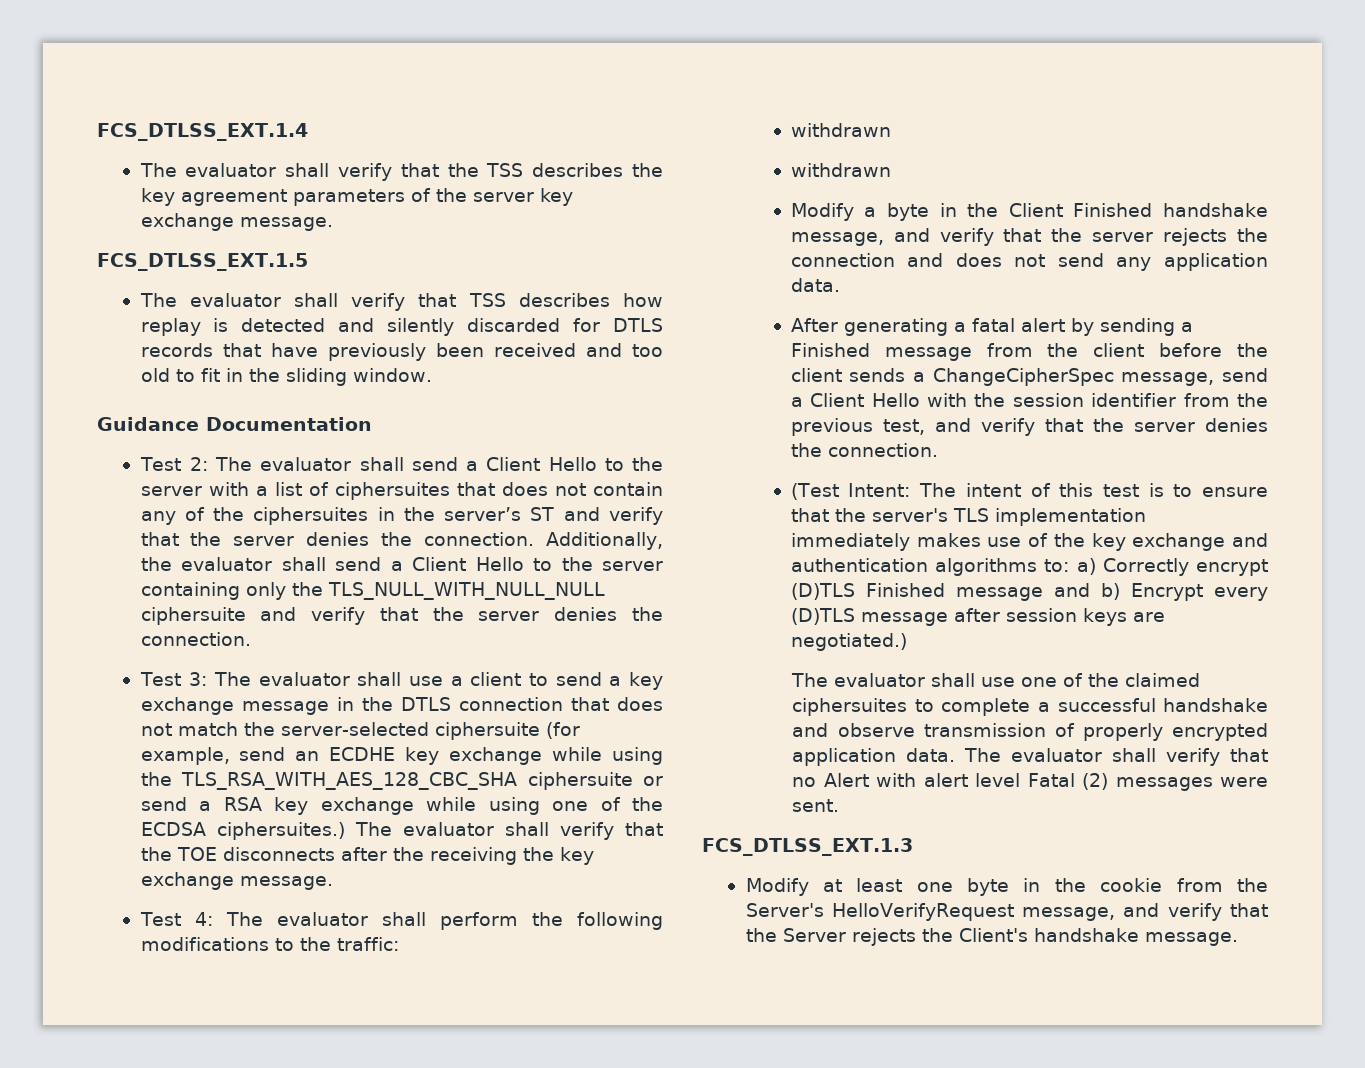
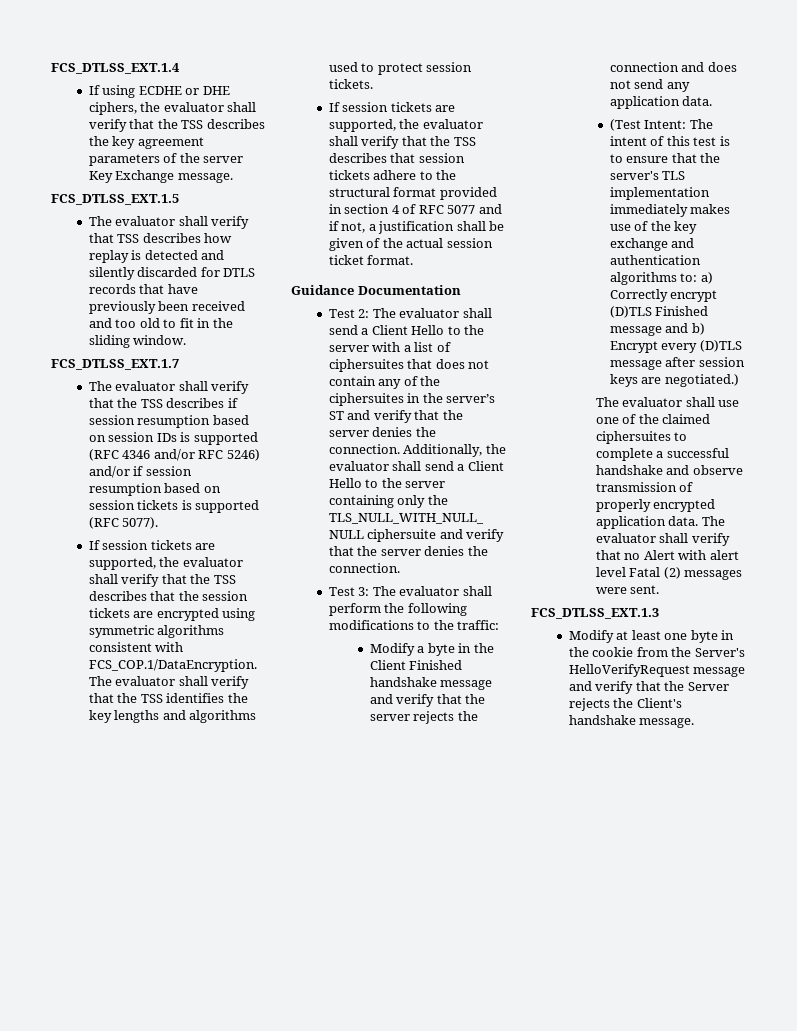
- The evaluator shall verify that the TSS describes the key agreement parameters of the server key exchange message.
+ If using ECDHE or DHE ciphers, the evaluator shall verify that the TSS describes the key agreement parameters of the server Key Exchange message.
+ FCS_DTLSS_EXT.1.7
+ The evaluator shall verify that the TSS describes if session resumption based on session IDs is supported (RFC 4346 and/or RFC 5246) and/or if session resumption based on session tickets is supported (RFC 5077).
+ If session tickets are supported, the evaluator shall verify that the TSS describes that the session tickets are encrypted using symmetric algorithms consistent with FCS_COP.1/DataEncryption. The evaluator shall verify that the TSS identifies the key lengths and algorithms used to protect session tickets.
+ If session tickets are supported, the evaluator shall verify that the TSS describes that session tickets adhere to the structural format provided in section 4 of RFC 5077 and if not, a justification shall be given of the actual session ticket format.
- Test 3: The evaluator shall use a client to send a key exchange message in the DTLS connection that does not match the server-selected ciphersuite (for example, send an ECDHE key exchange while using the TLS_RSA_WITH_AES_128_CBC_SHA ciphersuite or send a RSA key exchange while using one of the ECDSA ciphersuites.) The evaluator shall verify that the TOE disconnects after the receiving the key exchange message.
- Test 4: The evaluator shall perform the following modifications to the traffic:
- withdrawn
- withdrawn
+ Test 3: The evaluator shall perform the following modifications to the traffic:
- Modify a byte in the Client Finished handshake message, and verify that the server rejects the connection and does not send any application data.
+ Modify a byte in the Client Finished handshake message and verify that the server rejects the connection and does not send any application data.
- After generating a fatal alert by sending a Finished message from the client before the client sends a ChangeCipherSpec message, send a Client Hello with the session identifier from the previous test, and verify that the server denies the connection.
- Modify at least one byte in the cookie from the Server's HelloVerifyRequest message, and verify that the Server rejects the Client's handshake message.
+ Modify at least one byte in the cookie from the Server's HelloVerifyRequest message and verify that the Server rejects the Client's handshake message.

